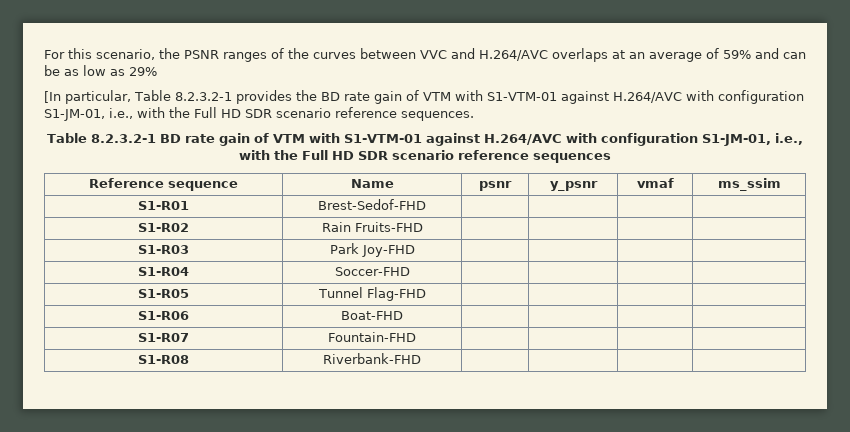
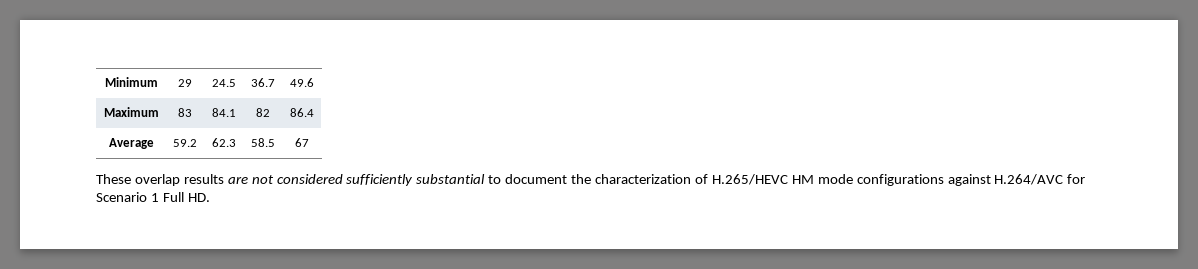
- For this scenario, the PSNR ranges of the curves between VVC and H.264/AVC overlaps at an average of 59% and can be as low as 29%
- [In particular, Table 8.2.3.2-1 provides the BD rate gain of VTM with S1-VTM-01 against H.264/AVC with configuration S1-JM-01, i.e., with the Full HD SDR scenario reference sequences.
- Table 8.2.3.2-1 BD rate gain of VTM with S1-VTM-01 against H.264/AVC with configuration S1-JM-01, i.e., with the Full HD SDR scenario reference sequences
- Reference sequence | Name | psnr | y_psnr | vmaf | ms_ssim
- S1-R01 | Brest-Sedof-FHD | | | |
- S1-R02 | Rain Fruits-FHD | | | |
- S1-R03 | Park Joy-FHD | | | |
- S1-R04 | Soccer-FHD | | | |
- S1-R05 | Tunnel Flag-FHD | | | |
- S1-R06 | Boat-FHD | | | |
- S1-R07 | Fountain-FHD | | | |
- S1-R08 | Riverbank-FHD | | | |
+ Minimum | 29 | 24.5 | 36.7 | 49.6
+ Maximum | 83 | 84.1 | 82 | 86.4
+ Average | 59.2 | 62.3 | 58.5 | 67
+ These overlap results are not considered sufficiently substantial to document the characterization of H.265/HEVC HM mode configurations against H.264/AVC for Scenario 1 Full HD.

